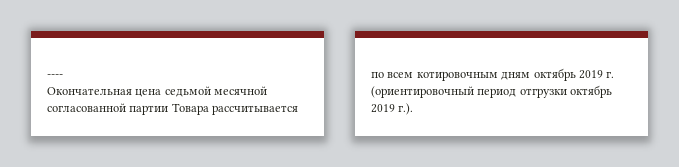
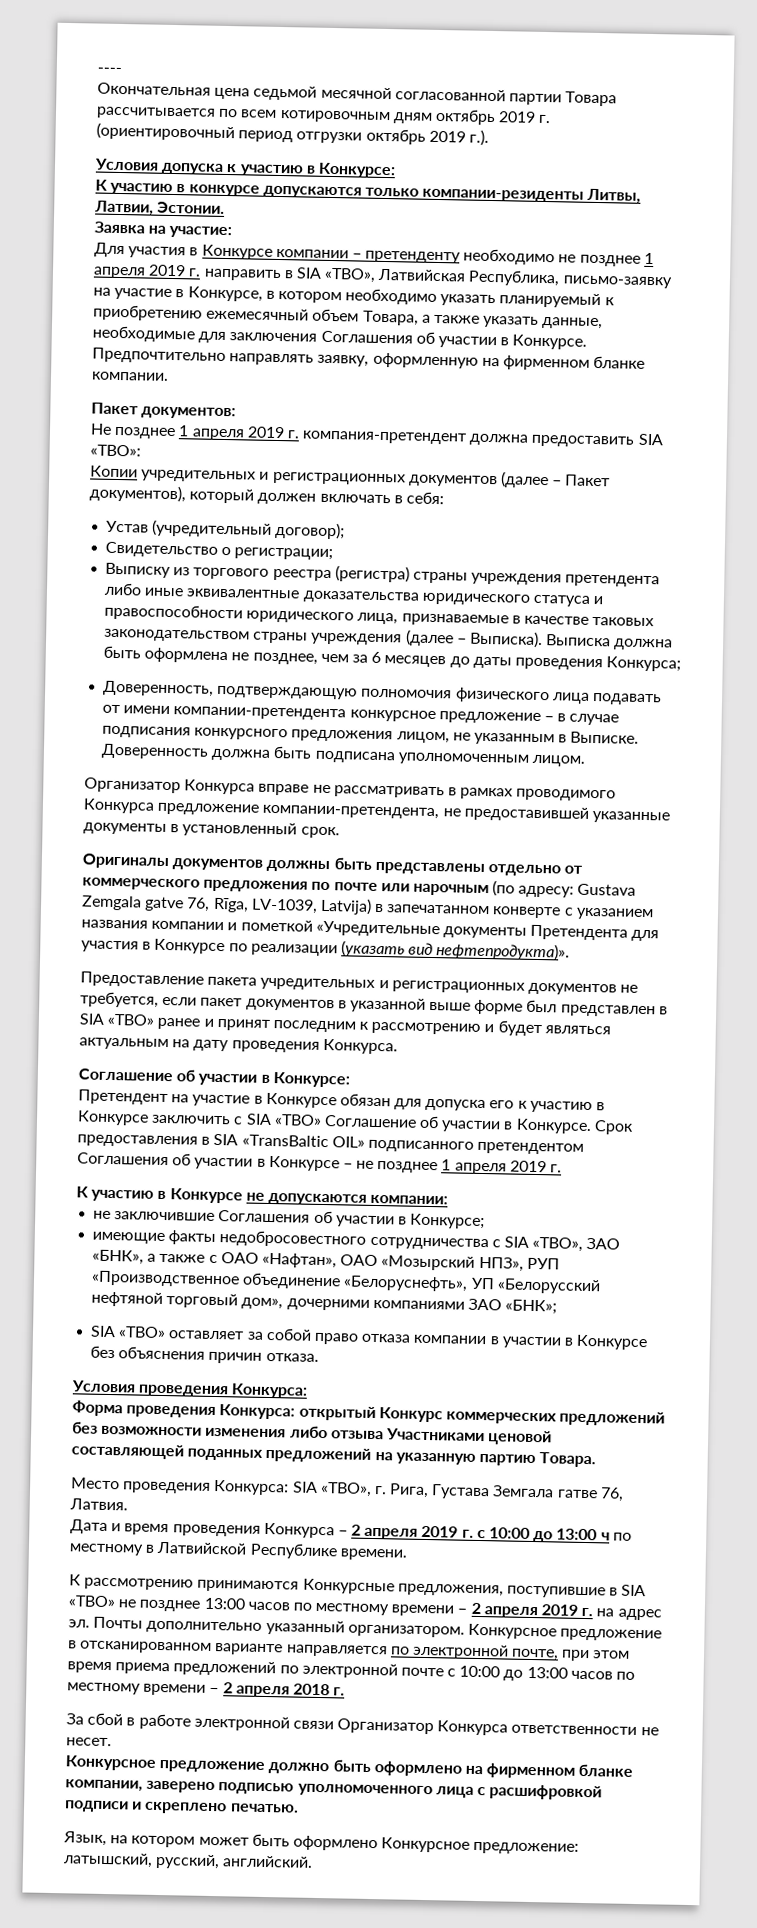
+ Условия допуска к участию в Конкурсе:
+ К участию в конкурсе допускаются только компании-резиденты Литвы, Латвии, Эстонии.
+ Заявка на участие:
+ Для участия в Конкурсе компании – претенденту необходимо не позднее 1 апреля 2019 г. направить в SIA «TBO», Латвийская Республика, письмо-заявку на участие в Конкурсе, в котором необходимо указать планируемый к приобретению ежемесячный объем Товара, а также указать данные, необходимые для заключения Соглашения об участии в Конкурсе. Предпочтительно направлять заявку, оформленную на фирменном бланке компании.
+ Пакет документов:
+ Не позднее 1 апреля 2019 г. компания-претендент должна предоставить SIA «TBO»:
+ Копии учредительных и регистрационных документов (далее – Пакет документов), который должен включать в себя:
+ Устав (учредительный договор);
+ Свидетельство о регистрации;
+ Выписку из торгового реестра (регистра) страны учреждения претендента либо иные эквивалентные доказательства юридического статуса и правоспособности юридического лица, признаваемые в качестве таковых законодательством страны учреждения (далее – Выписка). Выписка должна быть оформлена не позднее, чем за 6 месяцев до даты проведения Конкурса;
+ Доверенность, подтверждающую полномочия физического лица подавать от имени компании-претендента конкурсное предложение – в случае подписания конкурсного предложения лицом, не указанным в Выписке. Доверенность должна быть подписана уполномоченным лицом.
+ Организатор Конкурса вправе не рассматривать в рамках проводимого Конкурса предложение компании-претендента, не предоставившей указанные документы в установленный срок.
+ Оригиналы документов должны быть представлены отдельно от коммерческого предложения по почте или нарочным (по адресу: Gustava Zemgala gatve 76, Rīga, LV-1039, Latvija) в запечатанном конверте с указанием названия компании и пометкой «Учредительные документы Претендента для участия в Конкурсе по реализации (указать вид нефтепродукта)».
+ Предоставление пакета учредительных и регистрационных документов не требуется, если пакет документов в указанной выше форме был представлен в SIA «TBO» ранее и принят последним к рассмотрению и будет являться актуальным на дату проведения Конкурса.
+ Соглашение об участии в Конкурсе:
+ Претендент на участие в Конкурсе обязан для допуска его к участию в Конкурсе заключить с SIA «TBO» Соглашение об участии в Конкурсе. Срок предоставления в SIA «TransBaltic OIL» подписанного претендентом Соглашения об участии в Конкурсе – не позднее 1 апреля 2019 г.
+ К участию в Конкурсе не допускаются компании:
+ не заключившие Соглашения об участии в Конкурсе;
+ имеющие факты недобросовестного сотрудничества с SIA «TBO», ЗАО «БНК», а также с ОАО «Нафтан», ОАО «Мозырский НПЗ», РУП «Производственное объединение «Белоруснефть», УП «Белорусский нефтяной торговый дом», дочерними компаниями ЗАО «БНК»;
+ SIA «TBO» оставляет за собой право отказа компании в участии в Конкурсе без объяснения причин отказа.
+ Условия проведения Конкурса:
+ Форма проведения Конкурса: открытый Конкурс коммерческих предложений без возможности изменения либо отзыва Участниками ценовой составляющей поданных предложений на указанную партию Товара.
+ Место проведения Конкурса: SIA «TBO», г. Рига, Густава Земгала гатве 76, Латвия.
+ Дата и время проведения Конкурса – 2 апреля 2019 г. с 10:00 до 13:00 ч по местному в Латвийской Республике времени.
+ К рассмотрению принимаются Конкурсные предложения, поступившие в SIA «TBO» не позднее 13:00 часов по местному времени – 2 апреля 2019 г. на адрес эл. Почты дополнительно указанный организатором. Конкурсное предложение в отсканированном варианте направляется по электронной почте, при этом время приема предложений по электронной почте с 10:00 до 13:00 часов по местному времени – 2 апреля 2018 г.
+ За сбой в работе электронной связи Организатор Конкурса ответственности не несет.
+ Конкурсное предложение должно быть оформлено на фирменном бланке компании, заверено подписью уполномоченного лица с расшифровкой подписи и скреплено печатью.
+ Язык, на котором может быть оформлено Конкурсное предложение: латышский, русский, английский.

